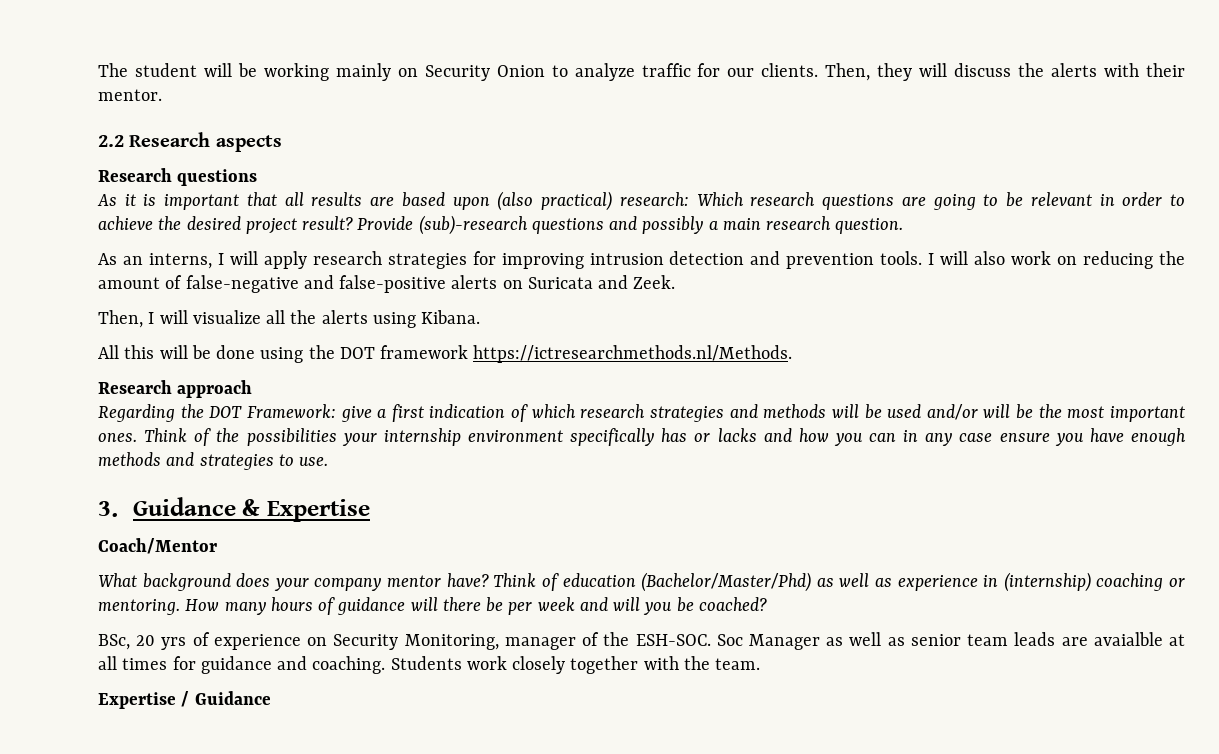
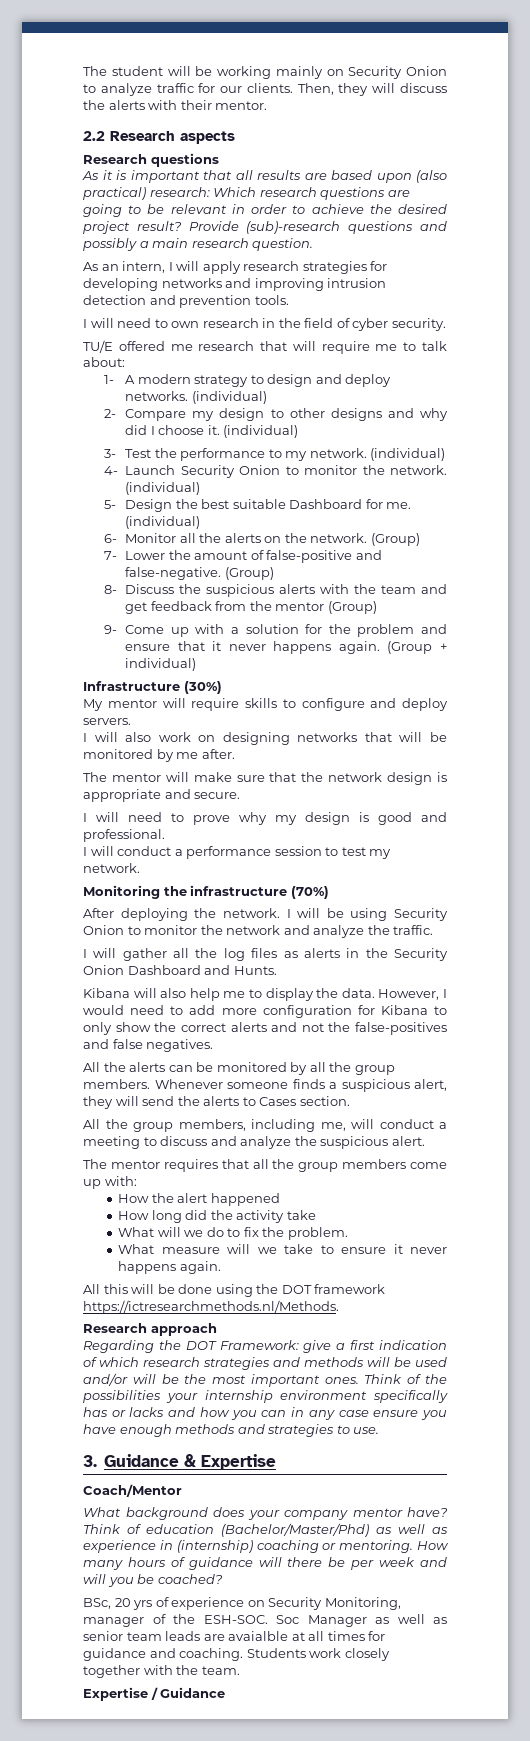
- As an interns, I will apply research strategies for improving intrusion detection and prevention tools. I will also work on reducing the amount of false-negative and false-positive alerts on Suricata and Zeek.
- Then, I will visualize all the alerts using Kibana.
+ As an intern, I will apply research strategies for developing networks and improving intrusion detection and prevention tools.
+ I will need to own research in the field of cyber security.
+ TU/E offered me research that will require me to talk about:
+ 1- A modern strategy to design and deploy networks. (individual)
+ 2- Compare my design to other designs and why did I choose it. (individual)
+ 3- Test the performance to my network. (individual)
+ 4- Launch Security Onion to monitor the network. (individual)
+ 5- Design the best suitable Dashboard for me. (individual)
+ 6- Monitor all the alerts on the network. (Group)
+ 7- Lower the amount of false-positive and false-negative. (Group)
+ 8- Discuss the suspicious alerts with the team and get feedback from the mentor (Group)
+ 9- Come up with a solution for the problem and ensure that it never happens again. (Group + individual)
+ Infrastructure (30%)
+ My mentor will require skills to configure and deploy servers.
+ I will also work on designing networks that will be monitored by me after.
+ The mentor will make sure that the network design is appropriate and secure.
+ I will need to prove why my design is good and professional.
+ I will conduct a performance session to test my network.
+ Monitoring the infrastructure (70%)
+ After deploying the network. I will be using Security Onion to monitor the network and analyze the traffic.
+ I will gather all the log files as alerts in the Security Onion Dashboard and Hunts.
+ Kibana will also help me to display the data. However, I would need to add more configuration for Kibana to only show the correct alerts and not the false-positives and false negatives.
+ All the alerts can be monitored by all the group members. Whenever someone finds a suspicious alert, they will send the alerts to Cases section.
+ All the group members, including me, will conduct a meeting to discuss and analyze the suspicious alert.
+ The mentor requires that all the group members come up with:
+ How the alert happened
+ How long did the activity take
+ What will we do to fix the problem.
+ What measure will we take to ensure it never happens again.

